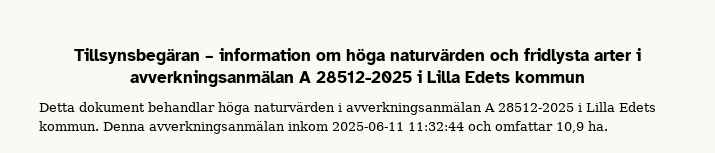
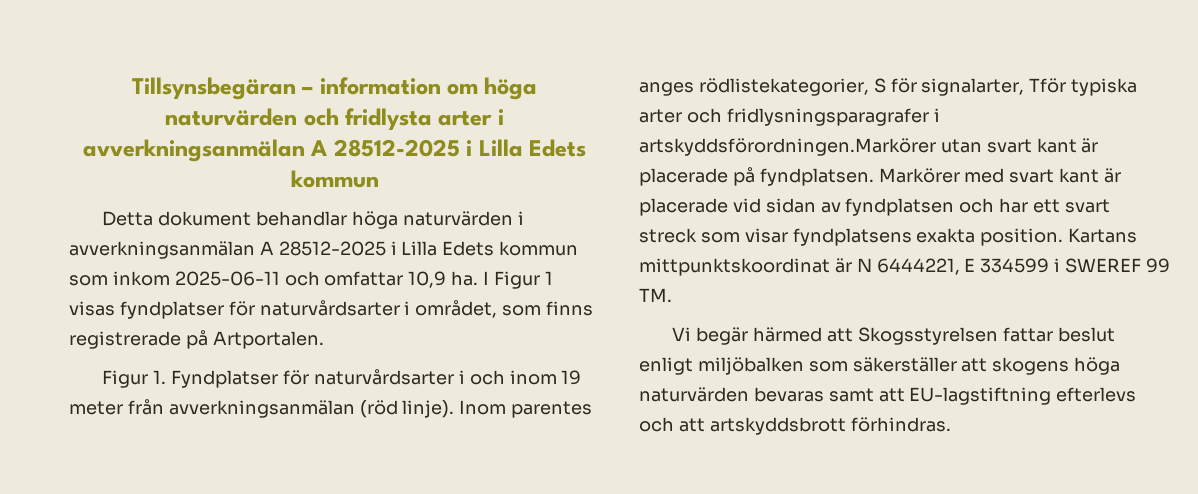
- Detta dokument behandlar höga naturvärden i avverkningsanmälan A 28512-2025 i Lilla Edets kommun. Denna avverkningsanmälan inkom 2025-06-11 11:32:44 och omfattar 10,9 ha.
+ Detta dokument behandlar höga naturvärden i avverkningsanmälan A 28512-2025 i Lilla Edets kommun som inkom 2025-06-11 och omfattar 10,9 ha.
+ I Figur 1 visas fyndplatser för naturvårdsarter i området, som finns registrerade på Artportalen.
+ Figur 1. Fyndplatser för naturvårdsarter i och inom 19 meter från avverkningsanmälan (röd linje). Inom parentes anges rödlistekategorier, S för signalarter, Tför typiska arter och fridlysningsparagrafer i artskyddsförordningen.Markörer utan svart kant är placerade på fyndplatsen. Markörer med svart kant är placerade vid sidan av fyndplatsen och har ett svart streck som visar fyndplatsens exakta position. Kartans mittpunktskoordinat är N 6444221, E 334599 i SWEREF 99 TM.
+ Vi begär härmed att Skogsstyrelsen fattar beslut enligt miljöbalken som säkerställer att skogens höga naturvärden bevaras samt att EU-lagstiftning efterlevs och att artskyddsbrott förhindras.

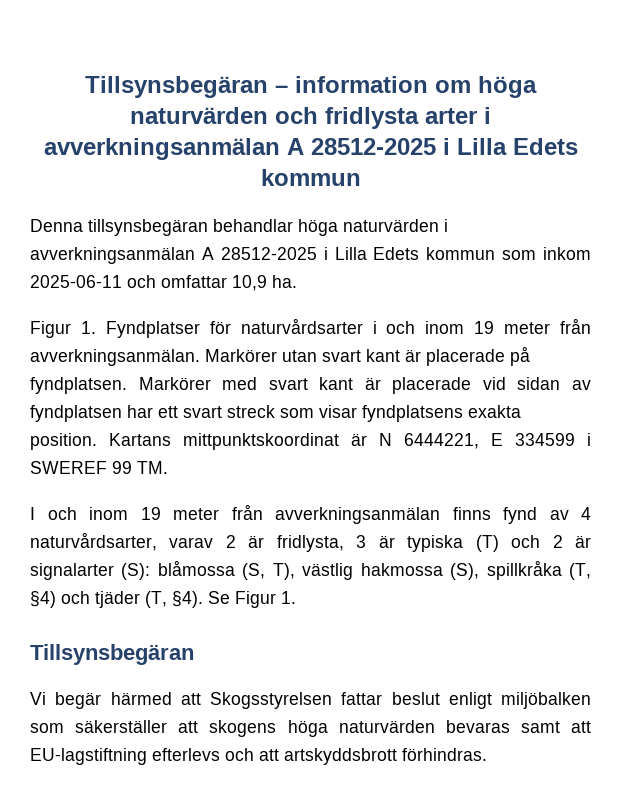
- Detta dokument behandlar höga naturvärden i avverkningsanmälan A 28512-2025 i Lilla Edets kommun som inkom 2025-06-11 och omfattar 10,9 ha. I Figur 1 visas fyndplatser för naturvårdsarter i området, som finns registrerade på Artportalen.
+ Denna tillsynsbegäran behandlar höga naturvärden i avverkningsanmälan A 28512-2025 i Lilla Edets kommun som inkom 2025-06-11 och omfattar 10,9 ha.
- Figur 1. Fyndplatser för naturvårdsarter i och inom 19 meter från avverkningsanmälan (röd linje). Inom parentes anges rödlistekategorier, S för signalarter, Tför typiska arter och fridlysningsparagrafer i artskyddsförordningen.Markörer utan svart kant är placerade på fyndplatsen.
+ Figur 1. Fyndplatser för naturvårdsarter i och inom 19 meter från avverkningsanmälan. Markörer utan svart kant är placerade på fyndplatsen.
- Markörer med svart kant är placerade vid sidan av fyndplatsen och har ett svart streck som visar fyndplatsens exakta position.
+ Markörer med svart kant är placerade vid sidan av fyndplatsen har ett svart streck som visar fyndplatsens exakta position.
+ I och inom 19 meter från avverkningsanmälan finns fynd av 4 naturvårdsarter, varav 2 är fridlysta, 3 är typiska (T) och 2 är signalarter (S): blåmossa (S, T), västlig hakmossa (S), spillkråka (T, §4) och tjäder (T, §4). Se Figur 1.
+ Tillsynsbegäran

